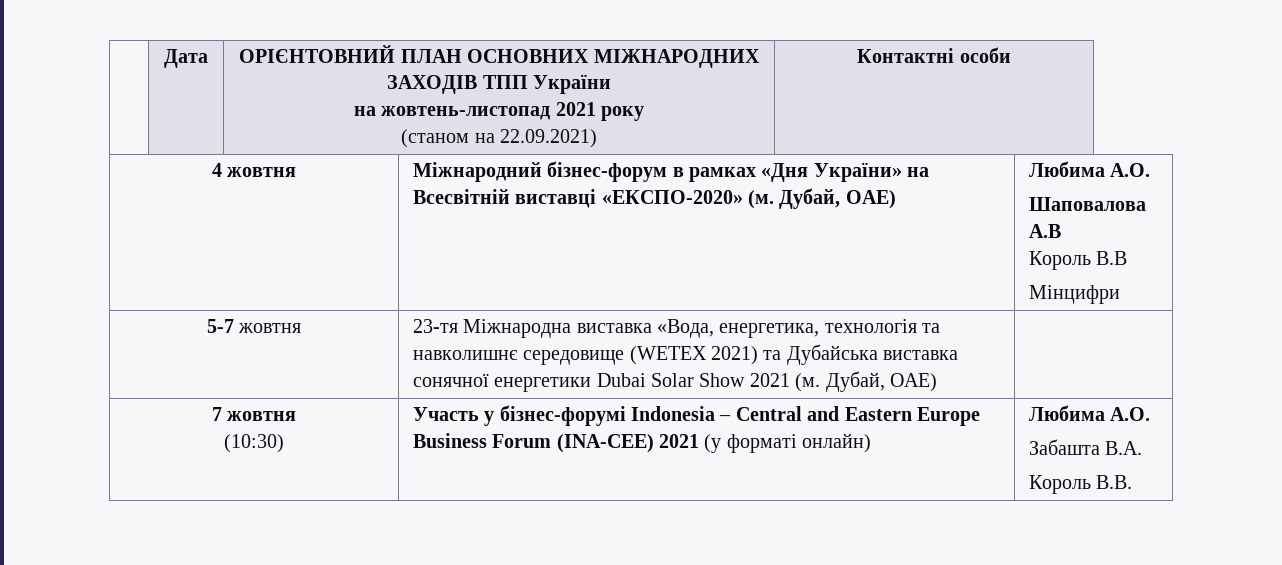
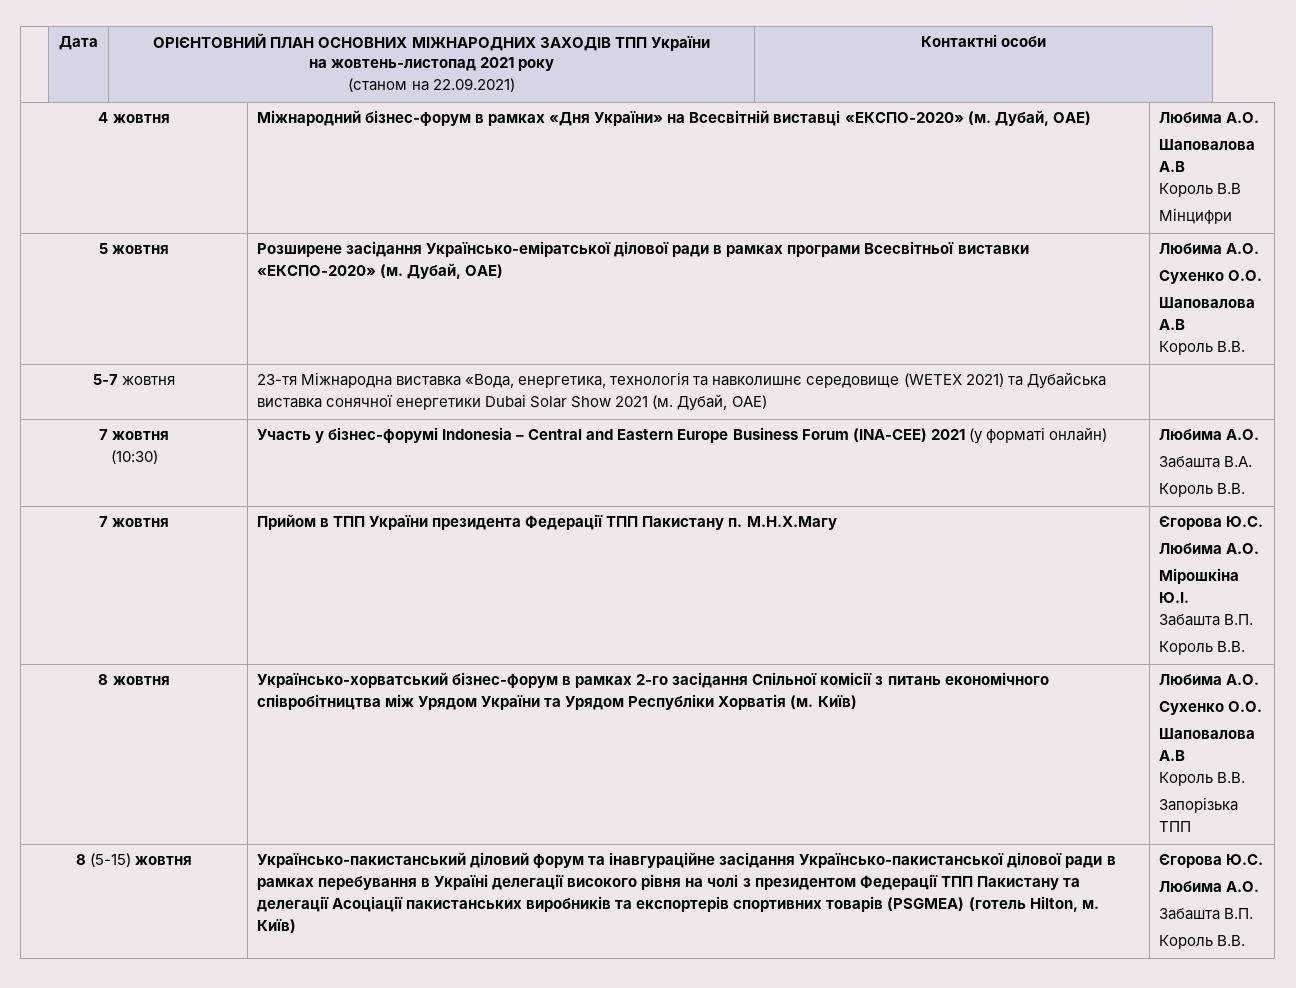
+ 5 жовтня | Розширене засідання Українсько-еміратської ділової ради в рамках програми Всесвітньої виставки «ЕКСПО-2020» (м. Дубай, ОАЕ) | Любима А.О.
+ Сухенко О.О.
+ Шаповалова А.В
+ Король В.В.
+ 7 жовтня | Прийом в ТПП України президента Федерації ТПП Пакистану п. М.Н.Х.Магу | Єгорова Ю.С.
+ Любима А.О.
+ Мірошкіна Ю.І.
+ Забашта В.П.
+ Король В.В.
+ 8 жовтня | Українсько-хорватський бізнес-форум в рамках 2-го засідання Спільної комісії з питань економічного співробітництва між Урядом України та Урядом Республіки Хорватія (м. Київ) | Любима А.О.
+ Сухенко О.О.
+ Шаповалова А.В
+ Король В.В.
+ Запорізька ТПП
+ 8 (5-15) жовтня | Українсько-пакистанський діловий форум та інавгураційне засідання Українсько-пакистанської ділової ради в рамках перебування в Україні делегації високого рівня на чолі з президентом Федерації ТПП Пакистану та делегації Асоціації пакистанських виробників та експортерів спортивних товарів (PSGMEA) (готель Hilton, м. Київ) | Єгорова Ю.С.
+ Любима А.О.
+ Забашта В.П.
+ Король В.В.

